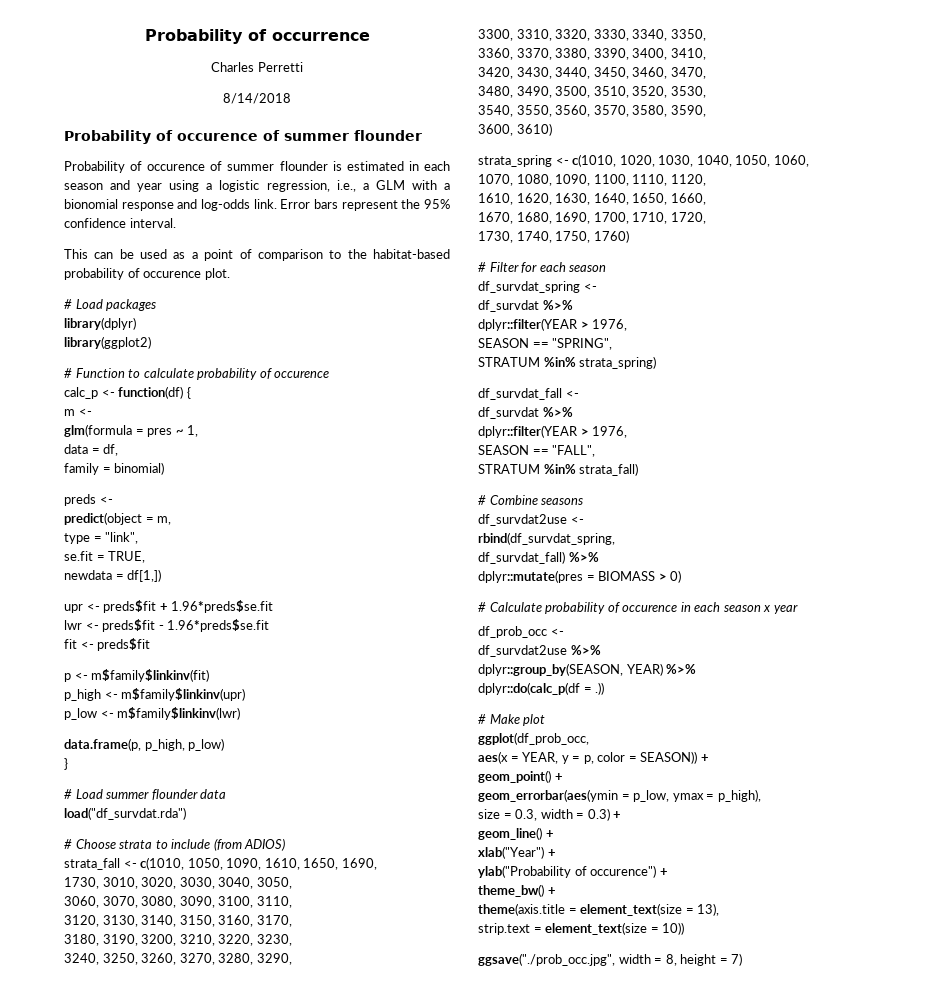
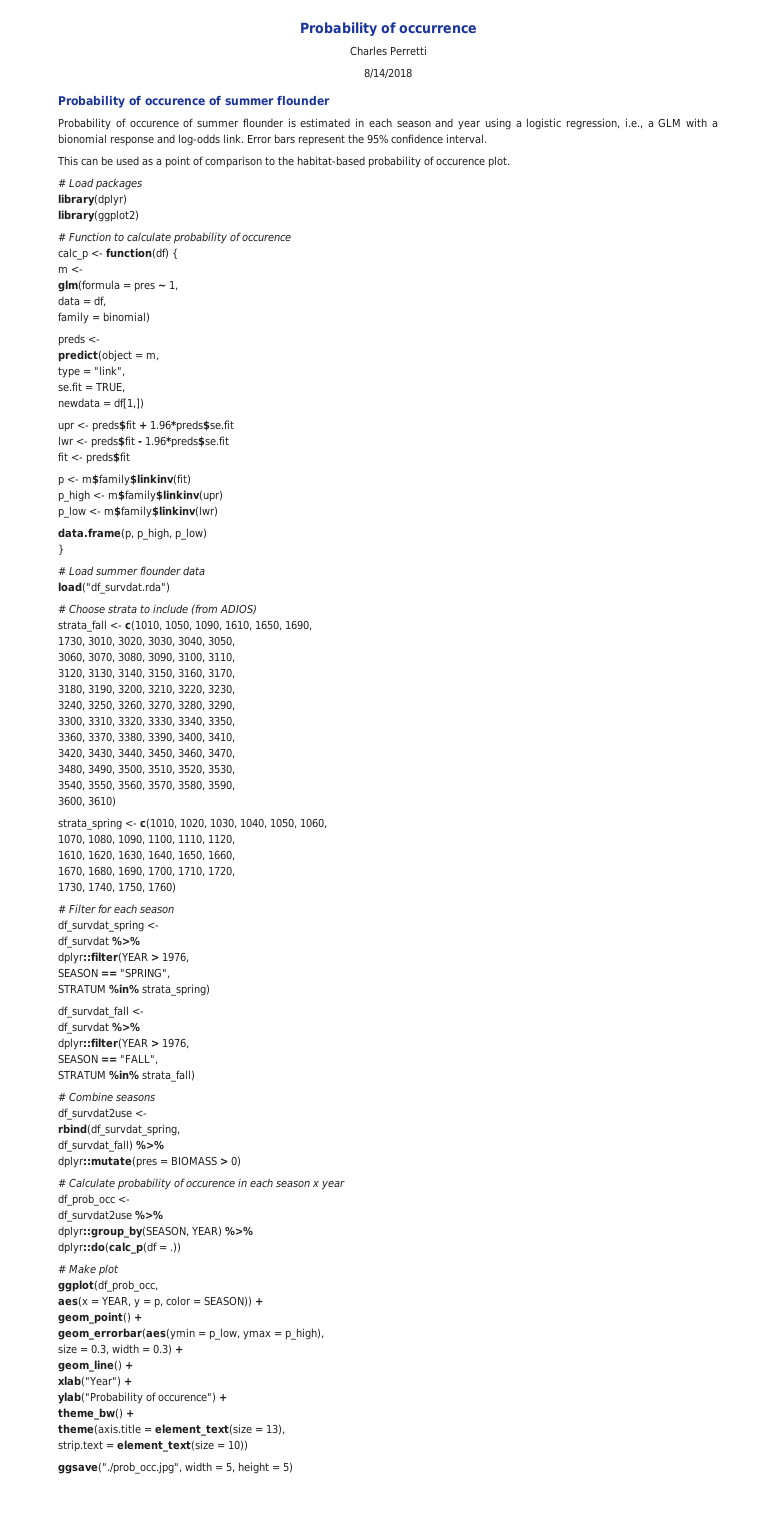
- ggsave("./prob_occ.jpg", width = 8, height = 7)
+ ggsave("./prob_occ.jpg", width = 5, height = 5)

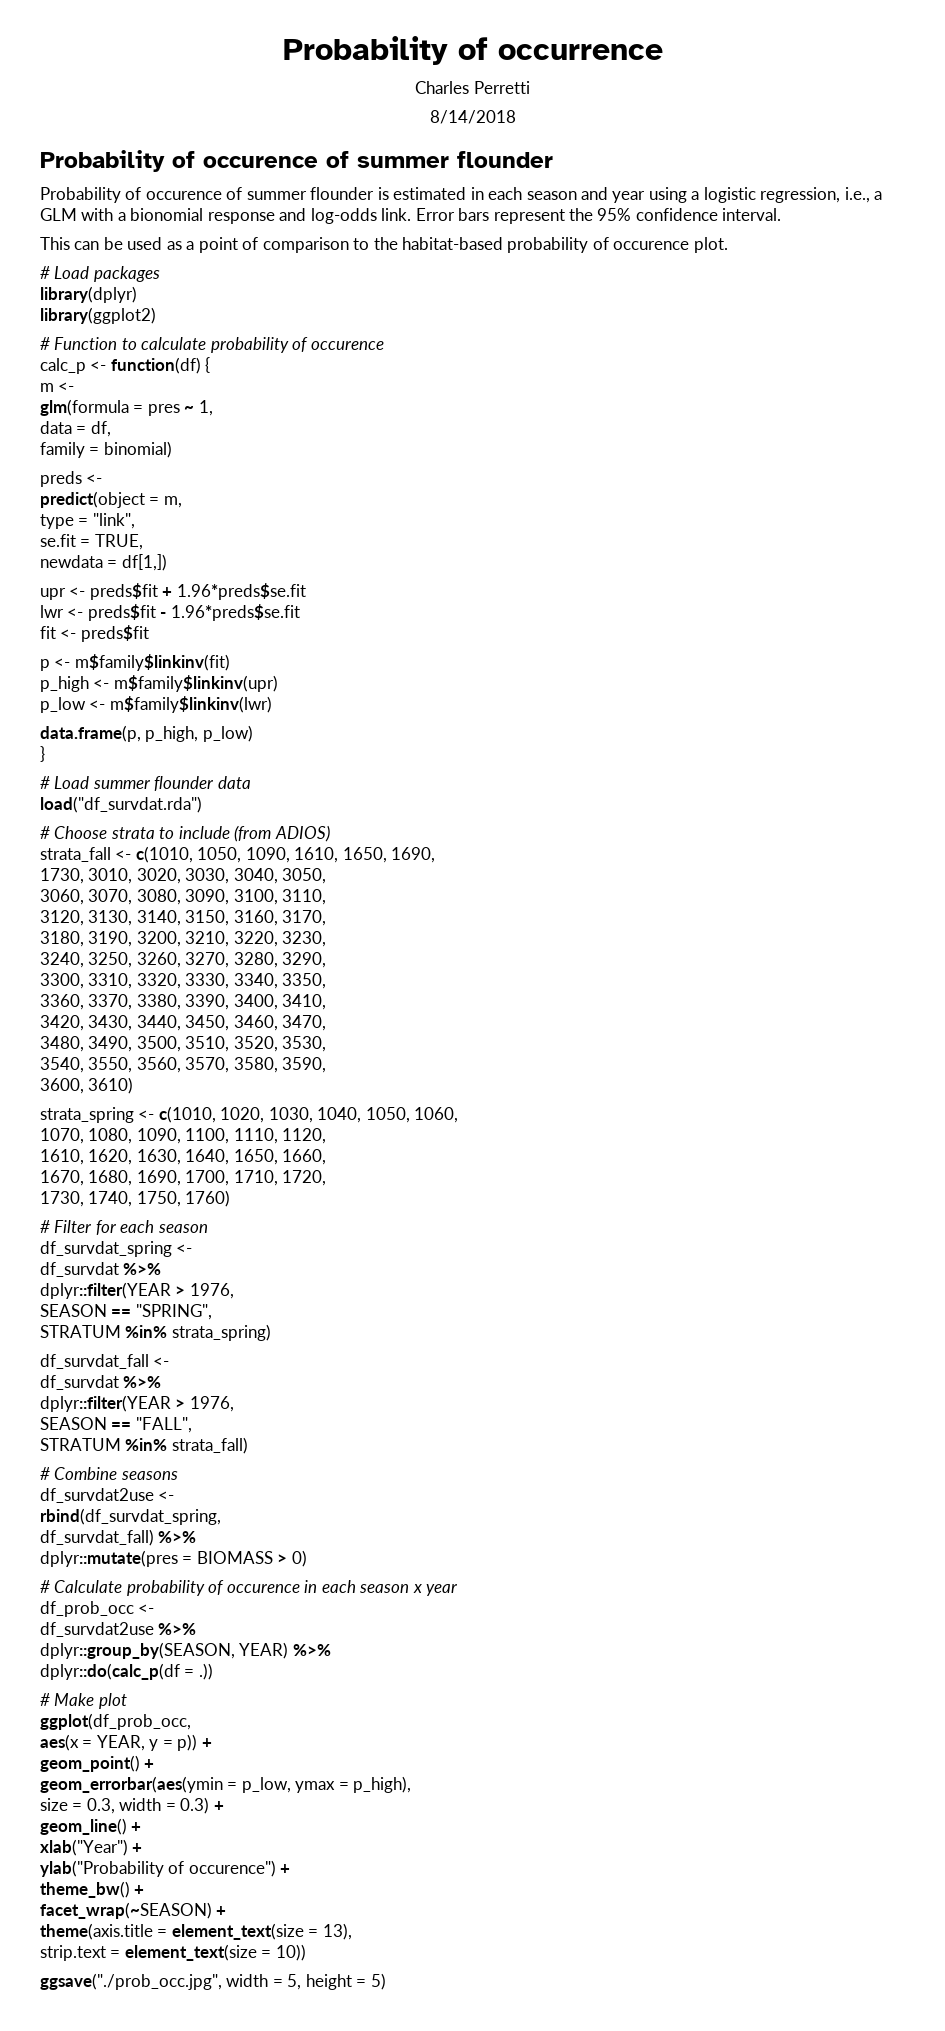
- aes(x = YEAR, y = p, color = SEASON)) +
+ aes(x = YEAR, y = p)) +
+ facet_wrap(~SEASON) +

